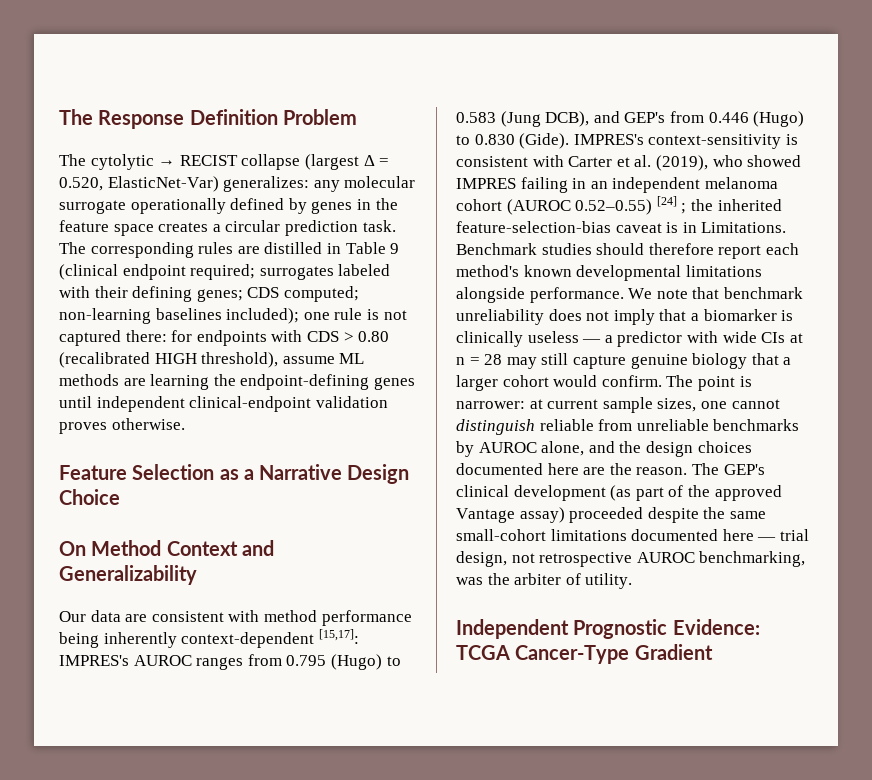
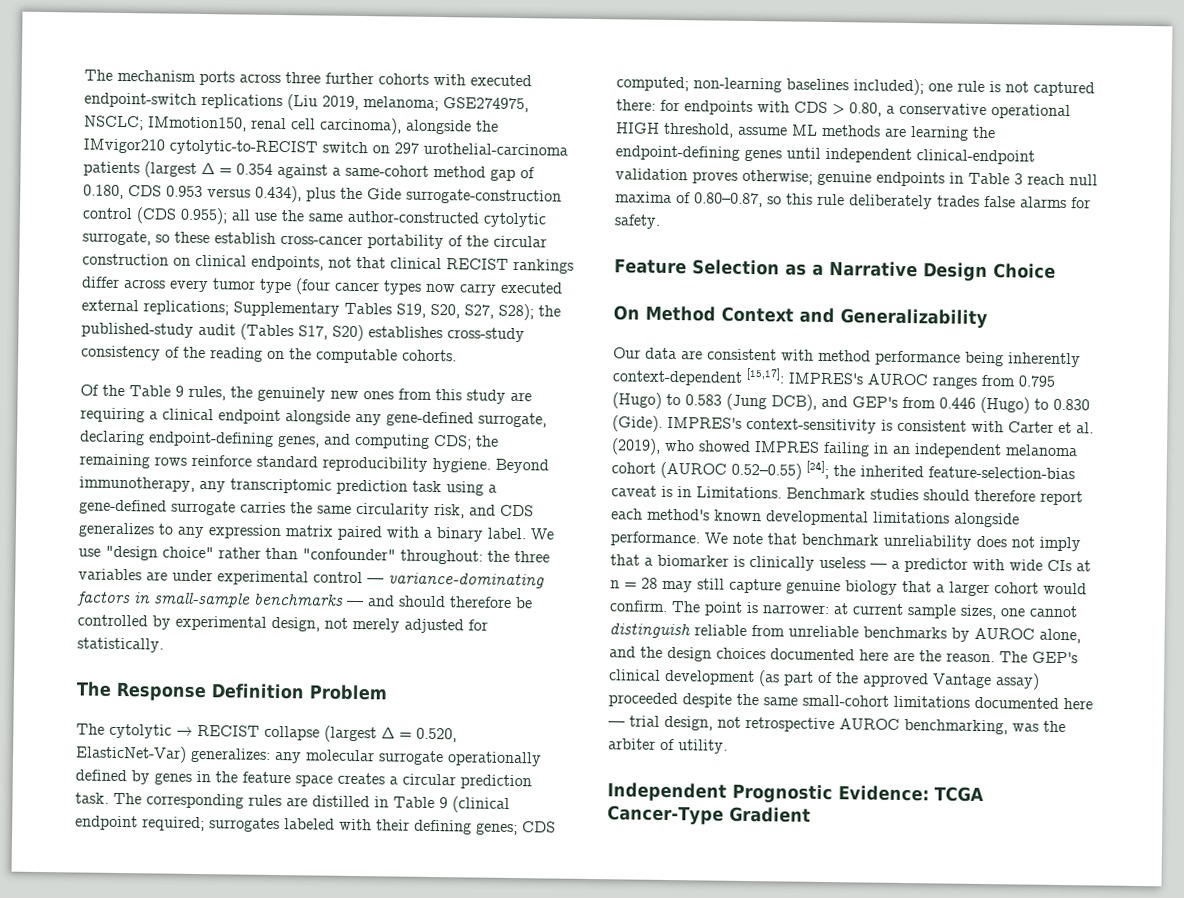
+ The mechanism ports across three further cohorts with executed endpoint-switch replications (Liu 2019, melanoma; GSE274975, NSCLC; IMmotion150, renal cell carcinoma), alongside the IMvigor210 cytolytic-to-RECIST switch on 297 urothelial-carcinoma patients (largest Δ = 0.354 against a same-cohort method gap of 0.180, CDS 0.953 versus 0.434), plus the Gide surrogate-construction control (CDS 0.955); all use the same author-constructed cytolytic surrogate, so these establish cross-cancer portability of the circular construction on clinical endpoints, not that clinical RECIST rankings differ across every tumor type (four cancer types now carry executed external replications; Supplementary Tables S19, S20, S27, S28); the published-study audit (Tables S17, S20) establishes cross-study consistency of the reading on the computable cohorts.
+ Of the Table 9 rules, the genuinely new ones from this study are requiring a clinical endpoint alongside any gene-defined surrogate, declaring endpoint-defining genes, and computing CDS; the remaining rows reinforce standard reproducibility hygiene. Beyond immunotherapy, any transcriptomic prediction task using a gene-defined surrogate carries the same circularity risk, and CDS generalizes to any expression matrix paired with a binary label. We use "design choice" rather than "confounder" throughout: the three variables are under experimental control — variance-dominating factors in small-sample benchmarks — and should therefore be controlled by experimental design, not merely adjusted for statistically.
- The corresponding rules are distilled in Table 9 (clinical endpoint required; surrogates labeled with their defining genes; CDS computed; non-learning baselines included); one rule is not captured there: for endpoints with CDS > 0.80 (recalibrated HIGH threshold), assume ML methods are learning the endpoint-defining genes until independent clinical-endpoint validation proves otherwise.
+ The corresponding rules are distilled in Table 9 (clinical endpoint required; surrogates labeled with their defining genes; CDS computed; non-learning baselines included); one rule is not captured there: for endpoints with CDS > 0.80, a conservative operational HIGH threshold, assume ML methods are learning the endpoint-defining genes until independent clinical-endpoint validation proves otherwise; genuine endpoints in Table 3 reach null maxima of 0.80–0.87, so this rule deliberately trades false alarms for safety.
- IMPRES's context-sensitivity is consistent with Carter et al. (2019), who showed IMPRES failing in an independent melanoma cohort (AUROC 0.52–0.55) [24] ; the inherited feature-selection-bias caveat is in Limitations.
+ IMPRES's context-sensitivity is consistent with Carter et al. (2019), who showed IMPRES failing in an independent melanoma cohort (AUROC 0.52–0.55) [24]; the inherited feature-selection-bias caveat is in Limitations.

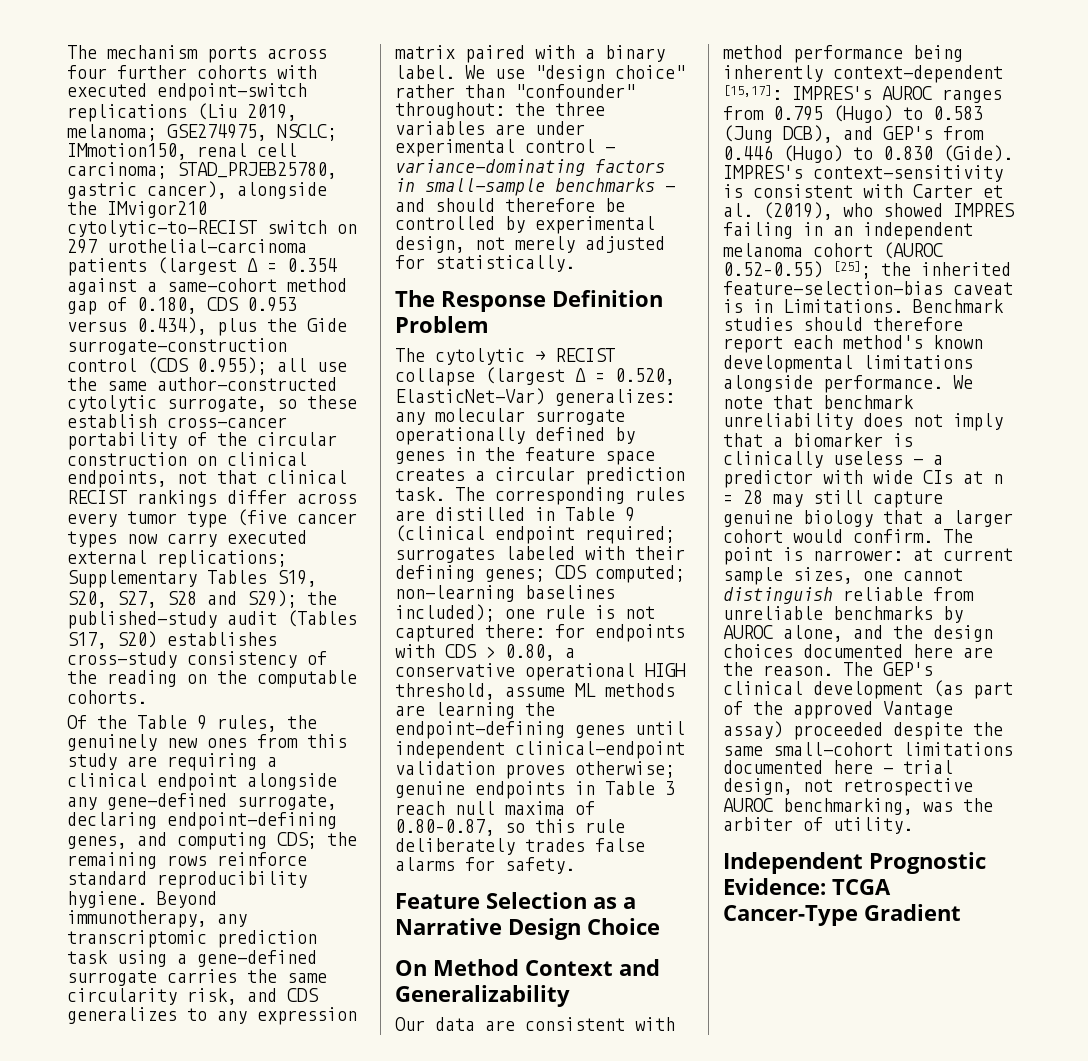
- The mechanism ports across three further cohorts with executed endpoint-switch replications (Liu 2019, melanoma;
+ The mechanism ports across four further cohorts with executed endpoint-switch replications (Liu 2019, melanoma;
- IMmotion150, renal cell carcinoma), alongside the IMvigor210 cytolytic-to-RECIST switch on 297 urothelial-carcinoma patients (largest Δ = 0.354 against a same-cohort method gap of 0.180, CDS 0.953 versus 0.434), plus the Gide surrogate-construction control (CDS 0.955);
+ IMmotion150, renal cell carcinoma; STAD_PRJEB25780, gastric cancer), alongside the IMvigor210 cytolytic-to-RECIST switch on 297 urothelial-carcinoma patients (largest Δ = 0.354 against a same-cohort method gap of 0.180, CDS 0.953 versus 0.434), plus the Gide surrogate-construction control (CDS 0.955);
- all use the same author-constructed cytolytic surrogate, so these establish cross-cancer portability of the circular construction on clinical endpoints, not that clinical RECIST rankings differ across every tumor type (four cancer types now carry executed external replications;
+ all use the same author-constructed cytolytic surrogate, so these establish cross-cancer portability of the circular construction on clinical endpoints, not that clinical RECIST rankings differ across every tumor type (five cancer types now carry executed external replications;
- Supplementary Tables S19, S20, S27, S28);
+ Supplementary Tables S19, S20, S27, S28 and S29);
- IMPRES's context-sensitivity is consistent with Carter et al. (2019), who showed IMPRES failing in an independent melanoma cohort (AUROC 0.52–0.55) [24]; the inherited feature-selection-bias caveat is in Limitations.
+ IMPRES's context-sensitivity is consistent with Carter et al. (2019), who showed IMPRES failing in an independent melanoma cohort (AUROC 0.52–0.55) [25]; the inherited feature-selection-bias caveat is in Limitations.

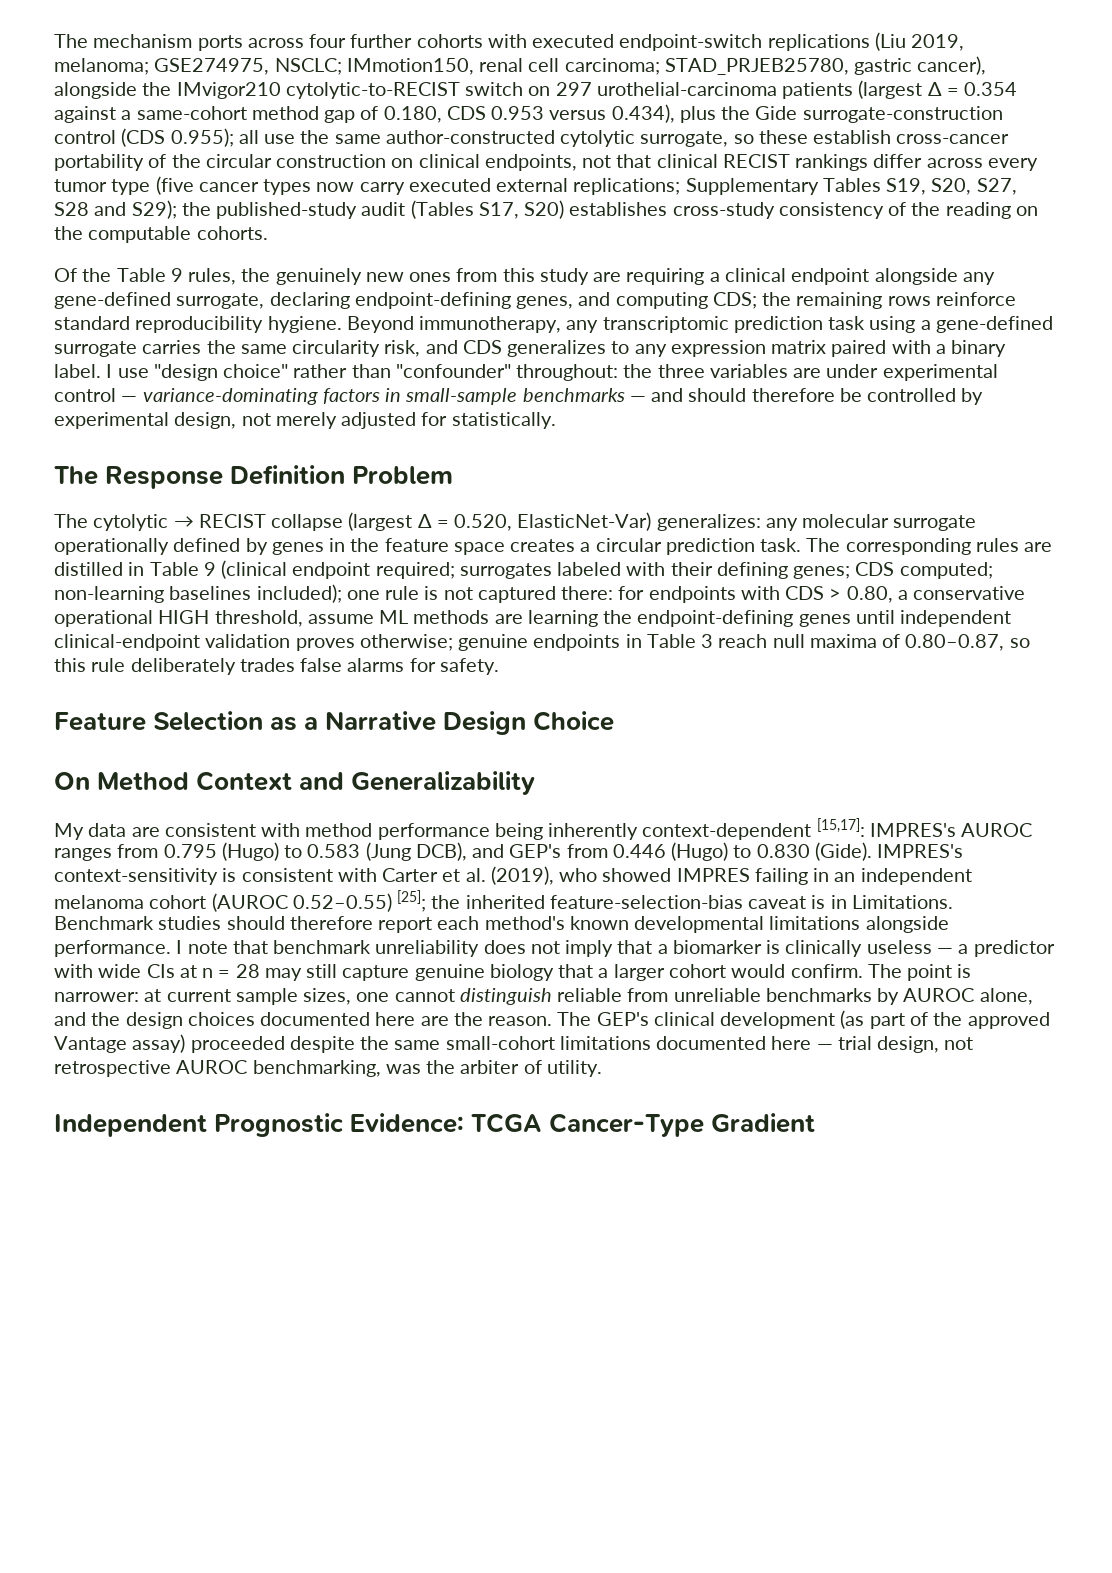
- We use "design choice" rather than "confounder" throughout: the three variables are under experimental control — variance-dominating factors in small-sample benchmarks — and should therefore be controlled by experimental design, not merely adjusted for statistically.
+ I use "design choice" rather than "confounder" throughout: the three variables are under experimental control — variance-dominating factors in small-sample benchmarks — and should therefore be controlled by experimental design, not merely adjusted for statistically.
- Our data are consistent with method performance being inherently context-dependent [15,17]: IMPRES's AUROC ranges from 0.795 (Hugo) to 0.583 (Jung DCB), and GEP's from 0.446 (Hugo) to 0.830 (Gide).
+ My data are consistent with method performance being inherently context-dependent [15,17]: IMPRES's AUROC ranges from 0.795 (Hugo) to 0.583 (Jung DCB), and GEP's from 0.446 (Hugo) to 0.830 (Gide).
- We note that benchmark unreliability does not imply that a biomarker is clinically useless — a predictor with wide CIs at n = 28 may still capture genuine biology that a larger cohort would confirm.
+ I note that benchmark unreliability does not imply that a biomarker is clinically useless — a predictor with wide CIs at n = 28 may still capture genuine biology that a larger cohort would confirm.

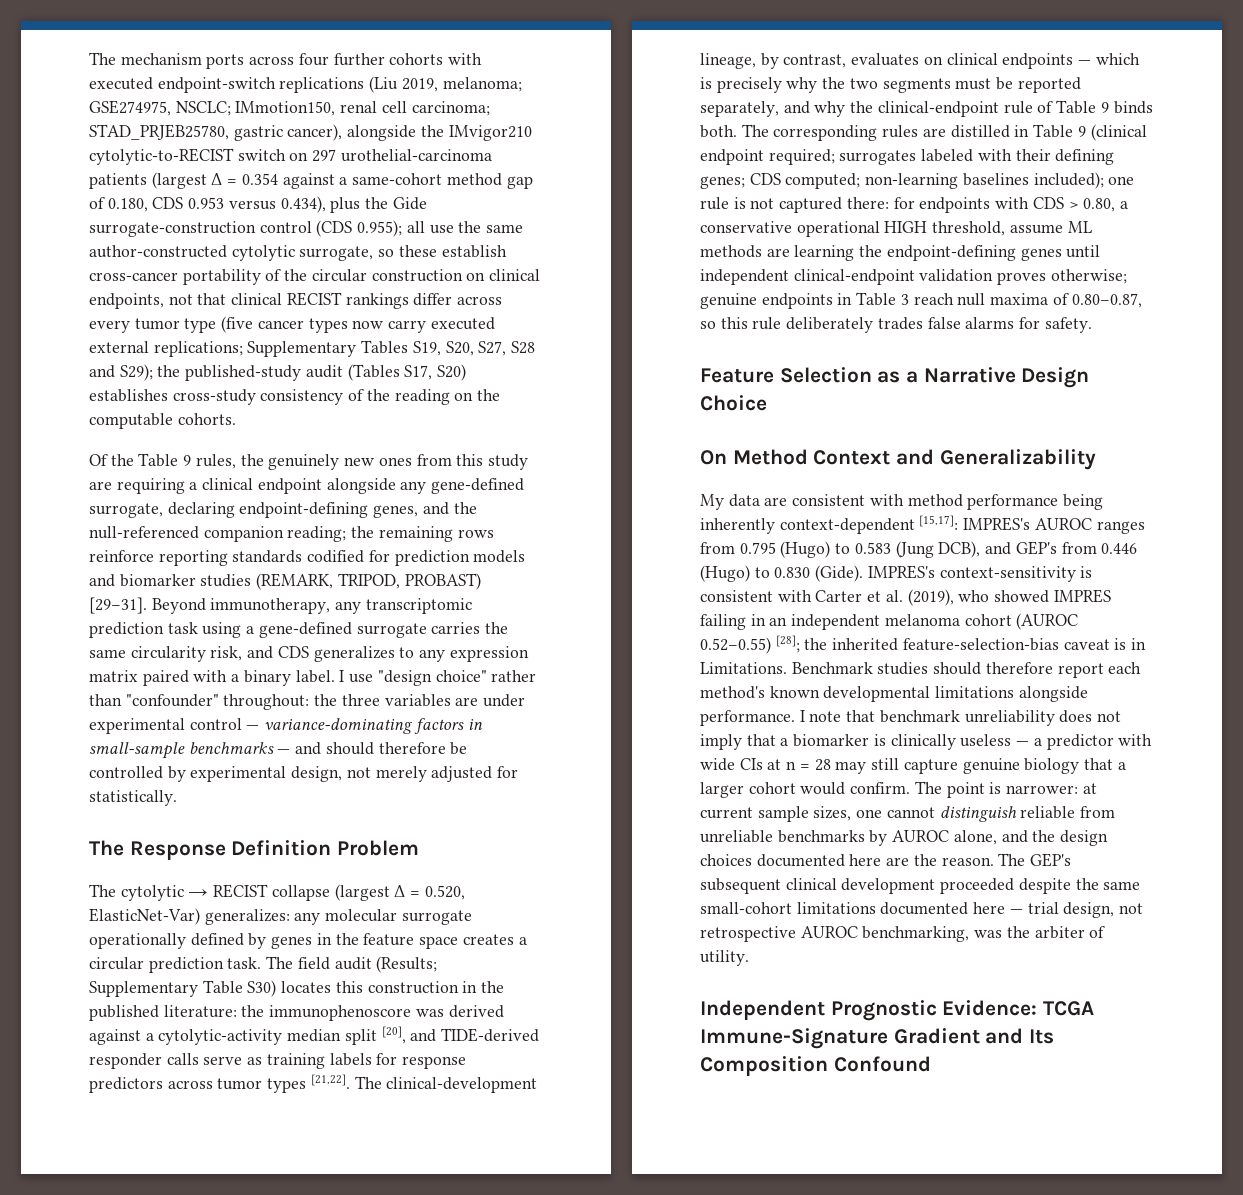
- Of the Table 9 rules, the genuinely new ones from this study are requiring a clinical endpoint alongside any gene-defined surrogate, declaring endpoint-defining genes, and computing CDS; the remaining rows reinforce standard reproducibility hygiene.
+ Of the Table 9 rules, the genuinely new ones from this study are requiring a clinical endpoint alongside any gene-defined surrogate, declaring endpoint-defining genes, and the null-referenced companion reading; the remaining rows reinforce reporting standards codified for prediction models and biomarker studies (REMARK, TRIPOD, PROBAST) [29–31].
- The corresponding rules are distilled in Table 9 (clinical endpoint required;
+ The field audit (Results; Supplementary Table S30) locates this construction in the published literature: the immunophenoscore was derived against a cytolytic-activity median split [20], and TIDE-derived responder calls serve as training labels for response predictors across tumor types [21,22]. The clinical-development lineage, by contrast, evaluates on clinical endpoints — which is precisely why the two segments must be reported separately, and why the clinical-endpoint rule of Table 9 binds both. The corresponding rules are distilled in Table 9 (clinical endpoint required;
- IMPRES's context-sensitivity is consistent with Carter et al. (2019), who showed IMPRES failing in an independent melanoma cohort (AUROC 0.52–0.55) [25]; the inherited feature-selection-bias caveat is in Limitations.
+ IMPRES's context-sensitivity is consistent with Carter et al. (2019), who showed IMPRES failing in an independent melanoma cohort (AUROC 0.52–0.55) [28]; the inherited feature-selection-bias caveat is in Limitations.
- The GEP's clinical development (as part of the approved Vantage assay) proceeded despite the same small-cohort limitations documented here — trial design, not retrospective AUROC benchmarking, was the arbiter of utility.
+ The GEP's subsequent clinical development proceeded despite the same small-cohort limitations documented here — trial design, not retrospective AUROC benchmarking, was the arbiter of utility.
- Independent Prognostic Evidence: TCGA Cancer-Type Gradient
+ Independent Prognostic Evidence: TCGA Immune-Signature Gradient and Its Composition Confound

